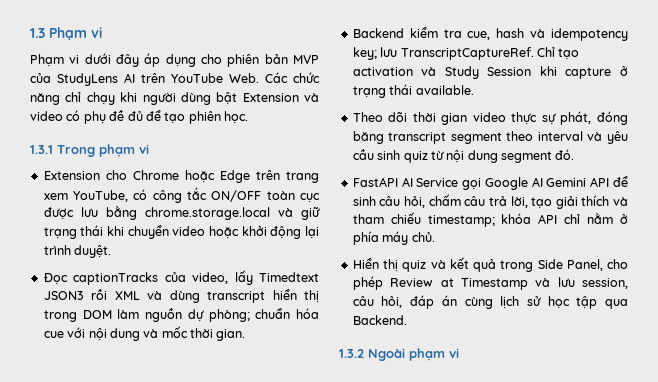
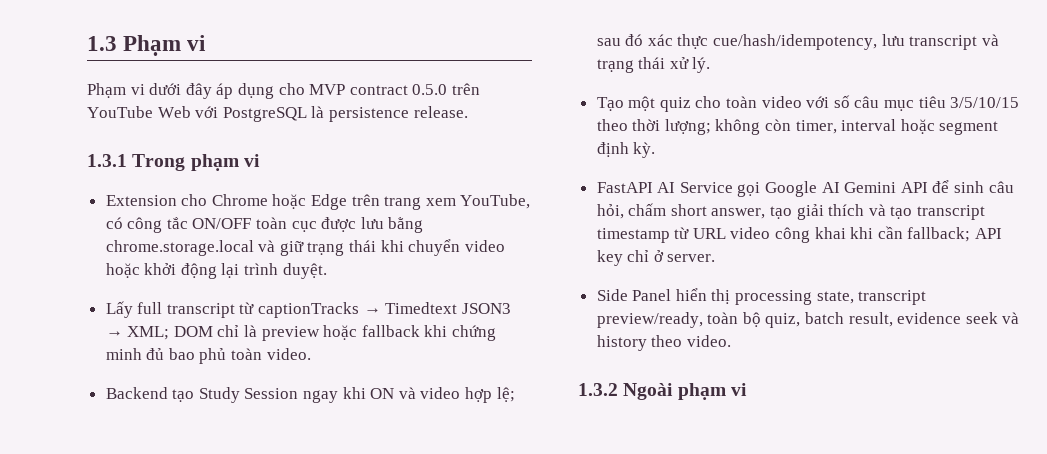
- Phạm vi dưới đây áp dụng cho phiên bản MVP của StudyLens AI trên YouTube Web. Các chức năng chỉ chạy khi người dùng bật Extension và video có phụ đề đủ để tạo phiên học.
+ Phạm vi dưới đây áp dụng cho MVP contract 0.5.0 trên YouTube Web với PostgreSQL là persistence release.
- Đọc captionTracks của video, lấy Timedtext JSON3 rồi XML và dùng transcript hiển thị trong DOM làm nguồn dự phòng; chuẩn hóa cue với nội dung và mốc thời gian.
- Backend kiểm tra cue, hash và idempotency key; lưu TranscriptCaptureRef. Chỉ tạo activation và Study Session khi capture ở trạng thái available.
- Theo dõi thời gian video thực sự phát, đóng băng transcript segment theo interval và yêu cầu sinh quiz từ nội dung segment đó.
+ Lấy full transcript từ captionTracks → Timedtext JSON3 → XML; DOM chỉ là preview hoặc fallback khi chứng minh đủ bao phủ toàn video.
+ Backend tạo Study Session ngay khi ON và video hợp lệ; sau đó xác thực cue/hash/idempotency, lưu transcript và trạng thái xử lý.
+ Tạo một quiz cho toàn video với số câu mục tiêu 3/5/10/15 theo thời lượng; không còn timer, interval hoặc segment định kỳ.
- FastAPI AI Service gọi Google AI Gemini API để sinh câu hỏi, chấm câu trả lời, tạo giải thích và tham chiếu timestamp; khóa API chỉ nằm ở phía máy chủ.
- Hiển thị quiz và kết quả trong Side Panel, cho phép Review at Timestamp và lưu session, câu hỏi, đáp án cùng lịch sử học tập qua Backend.
+ FastAPI AI Service gọi Google AI Gemini API để sinh câu hỏi, chấm short answer, tạo giải thích và tạo transcript timestamp từ URL video công khai khi cần fallback; API key chỉ ở server.
+ Side Panel hiển thị processing state, transcript preview/ready, toàn bộ quiz, batch result, evidence seek và history theo video.

